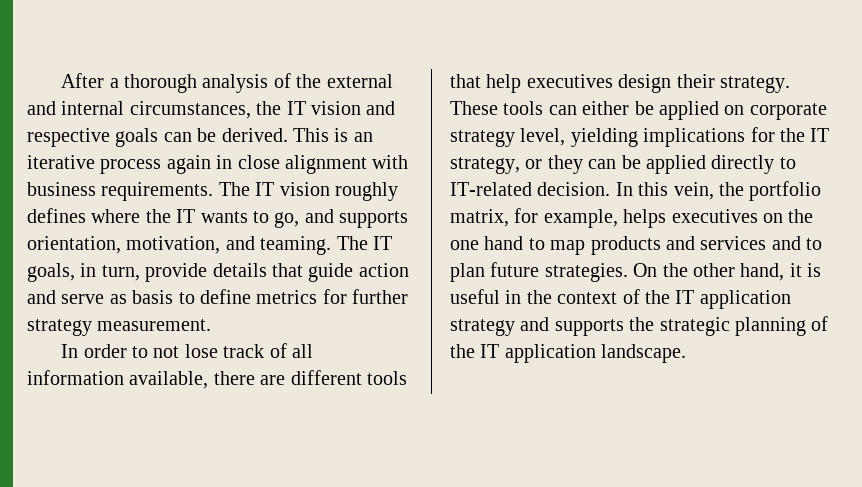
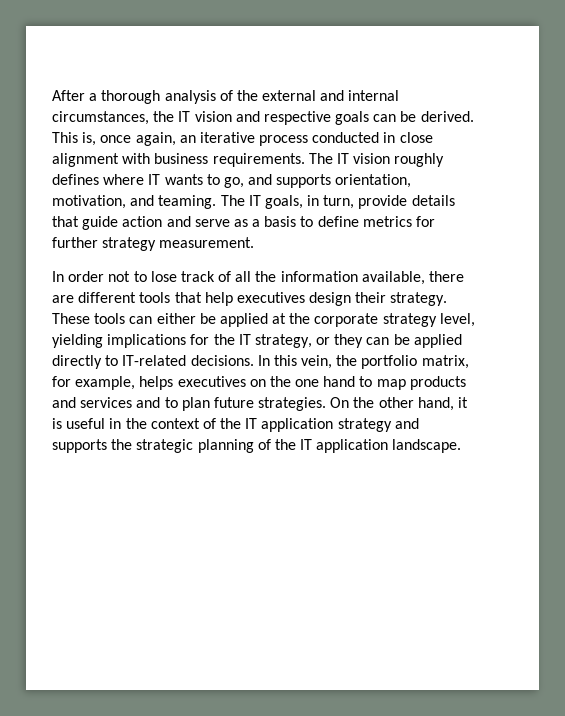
- This is an iterative process again in close alignment with business requirements.
+ This is, once again, an iterative process conducted in close alignment with business requirements.
- The IT vision roughly defines where the IT wants to go, and supports orientation, motivation, and teaming.
+ The IT vision roughly defines where IT wants to go, and supports orientation, motivation, and teaming.
- The IT goals, in turn, provide details that guide action and serve as basis to define metrics for further strategy measurement.
+ The IT goals, in turn, provide details that guide action and serve as a basis to define metrics for further strategy measurement.
- In order to not lose track of all information available, there are different tools that help executives design their strategy.
+ In order not to lose track of all the information available, there are different tools that help executives design their strategy.
- These tools can either be applied on corporate strategy level, yielding implications for the IT strategy, or they can be applied directly to IT-related decision.
+ These tools can either be applied at the corporate strategy level, yielding implications for the IT strategy, or they can be applied directly to IT-related decisions.

